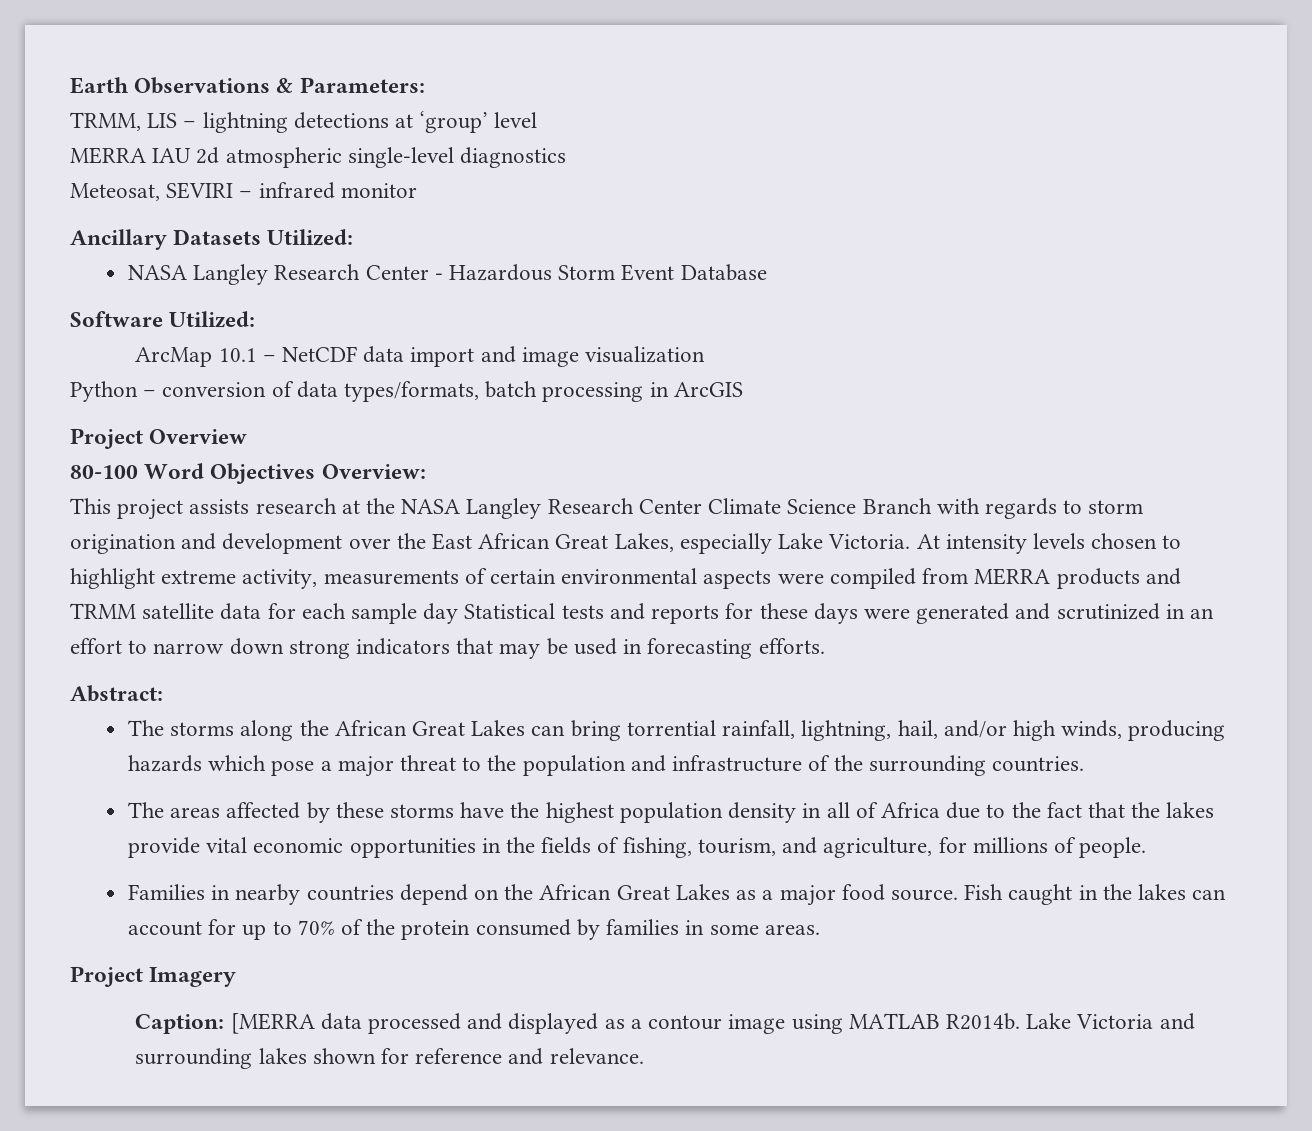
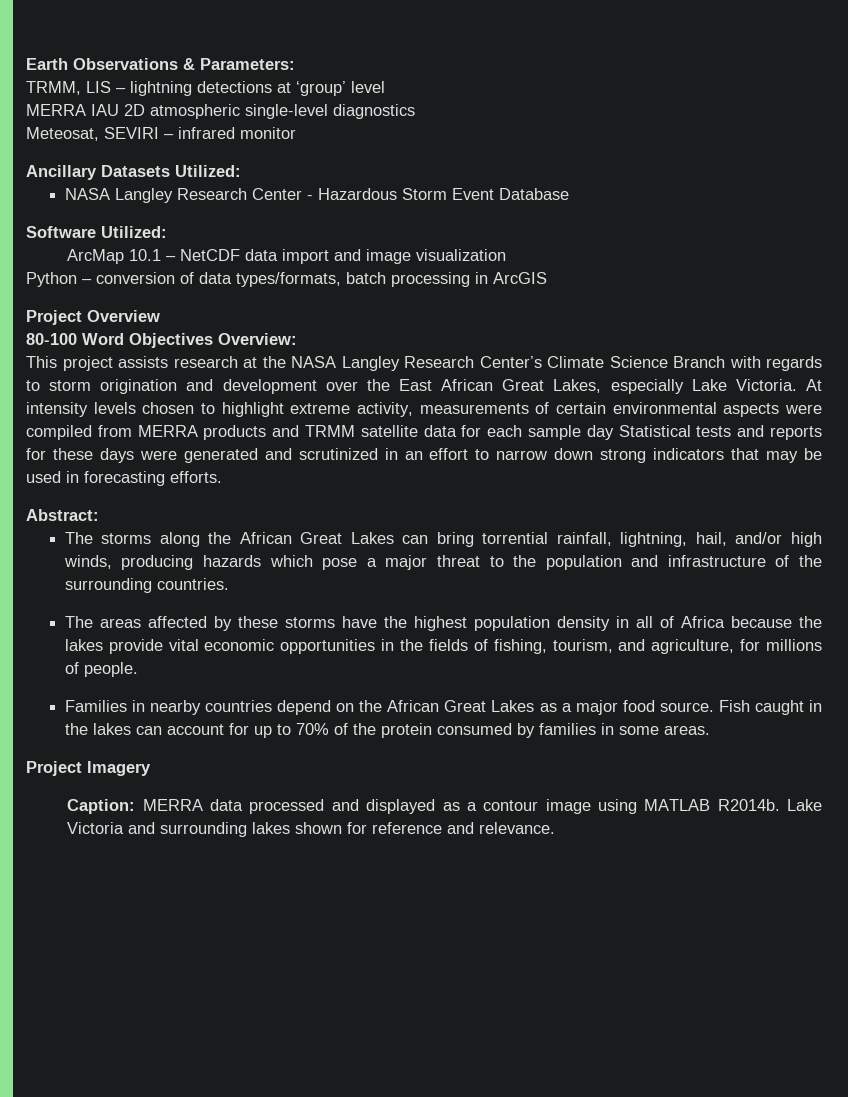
- MERRA IAU 2d atmospheric single-level diagnostics
+ MERRA IAU 2D atmospheric single-level diagnostics
- This project assists research at the NASA Langley Research Center Climate Science Branch with regards to storm origination and development over the East African Great Lakes, especially Lake Victoria.
+ This project assists research at the NASA Langley Research Center’s Climate Science Branch with regards to storm origination and development over the East African Great Lakes, especially Lake Victoria.
- The areas affected by these storms have the highest population density in all of Africa due to the fact that the lakes provide vital economic opportunities in the fields of fishing, tourism, and agriculture, for millions of people.
+ The areas affected by these storms have the highest population density in all of Africa because the lakes provide vital economic opportunities in the fields of fishing, tourism, and agriculture, for millions of people.
- Caption: [MERRA data processed and displayed as a contour image using MATLAB R2014b.
+ Caption: MERRA data processed and displayed as a contour image using MATLAB R2014b.

